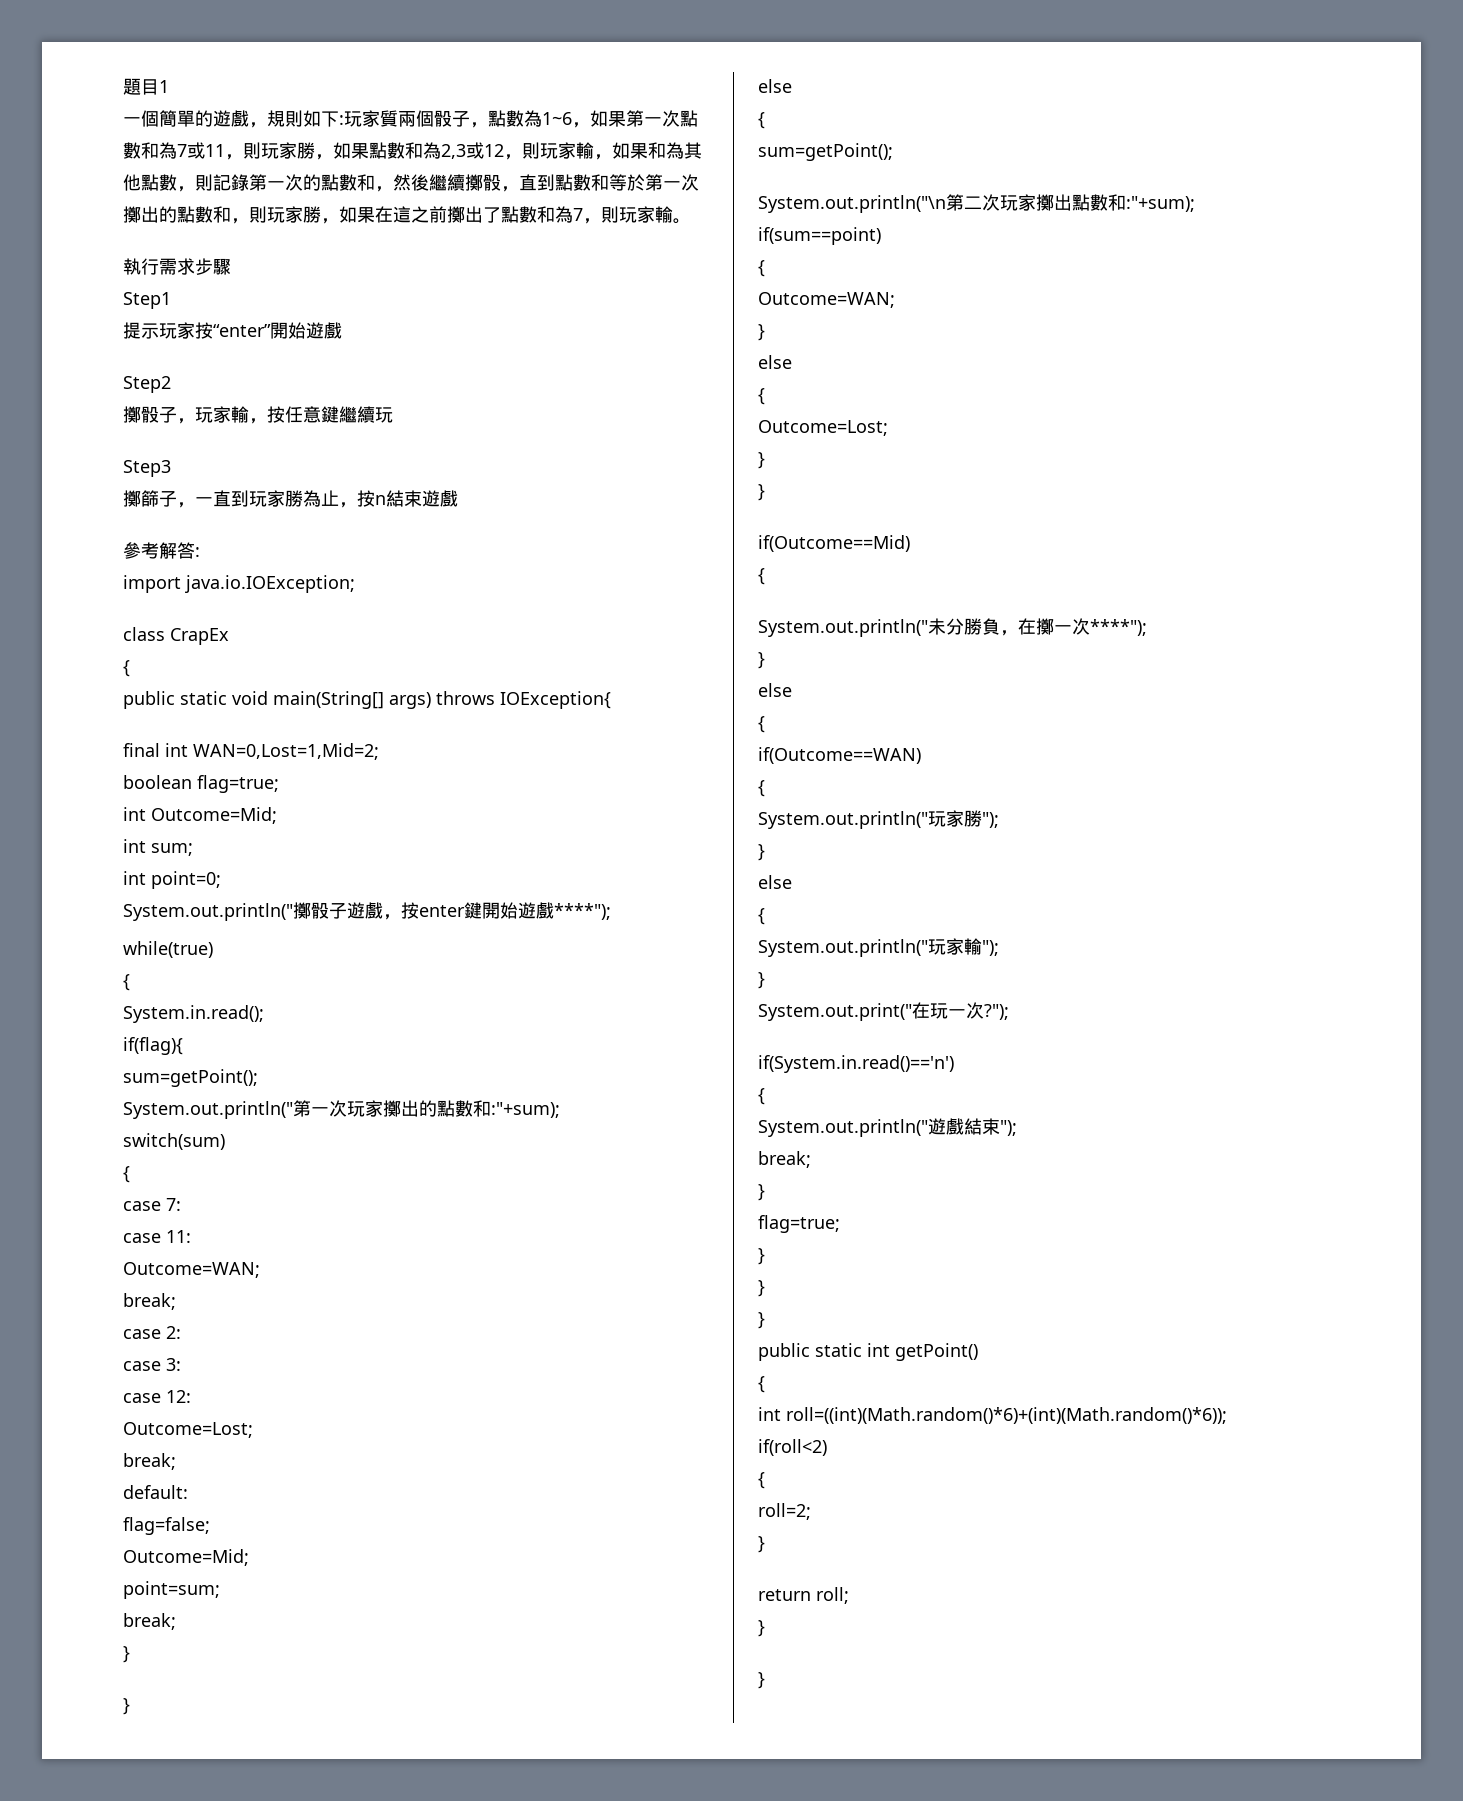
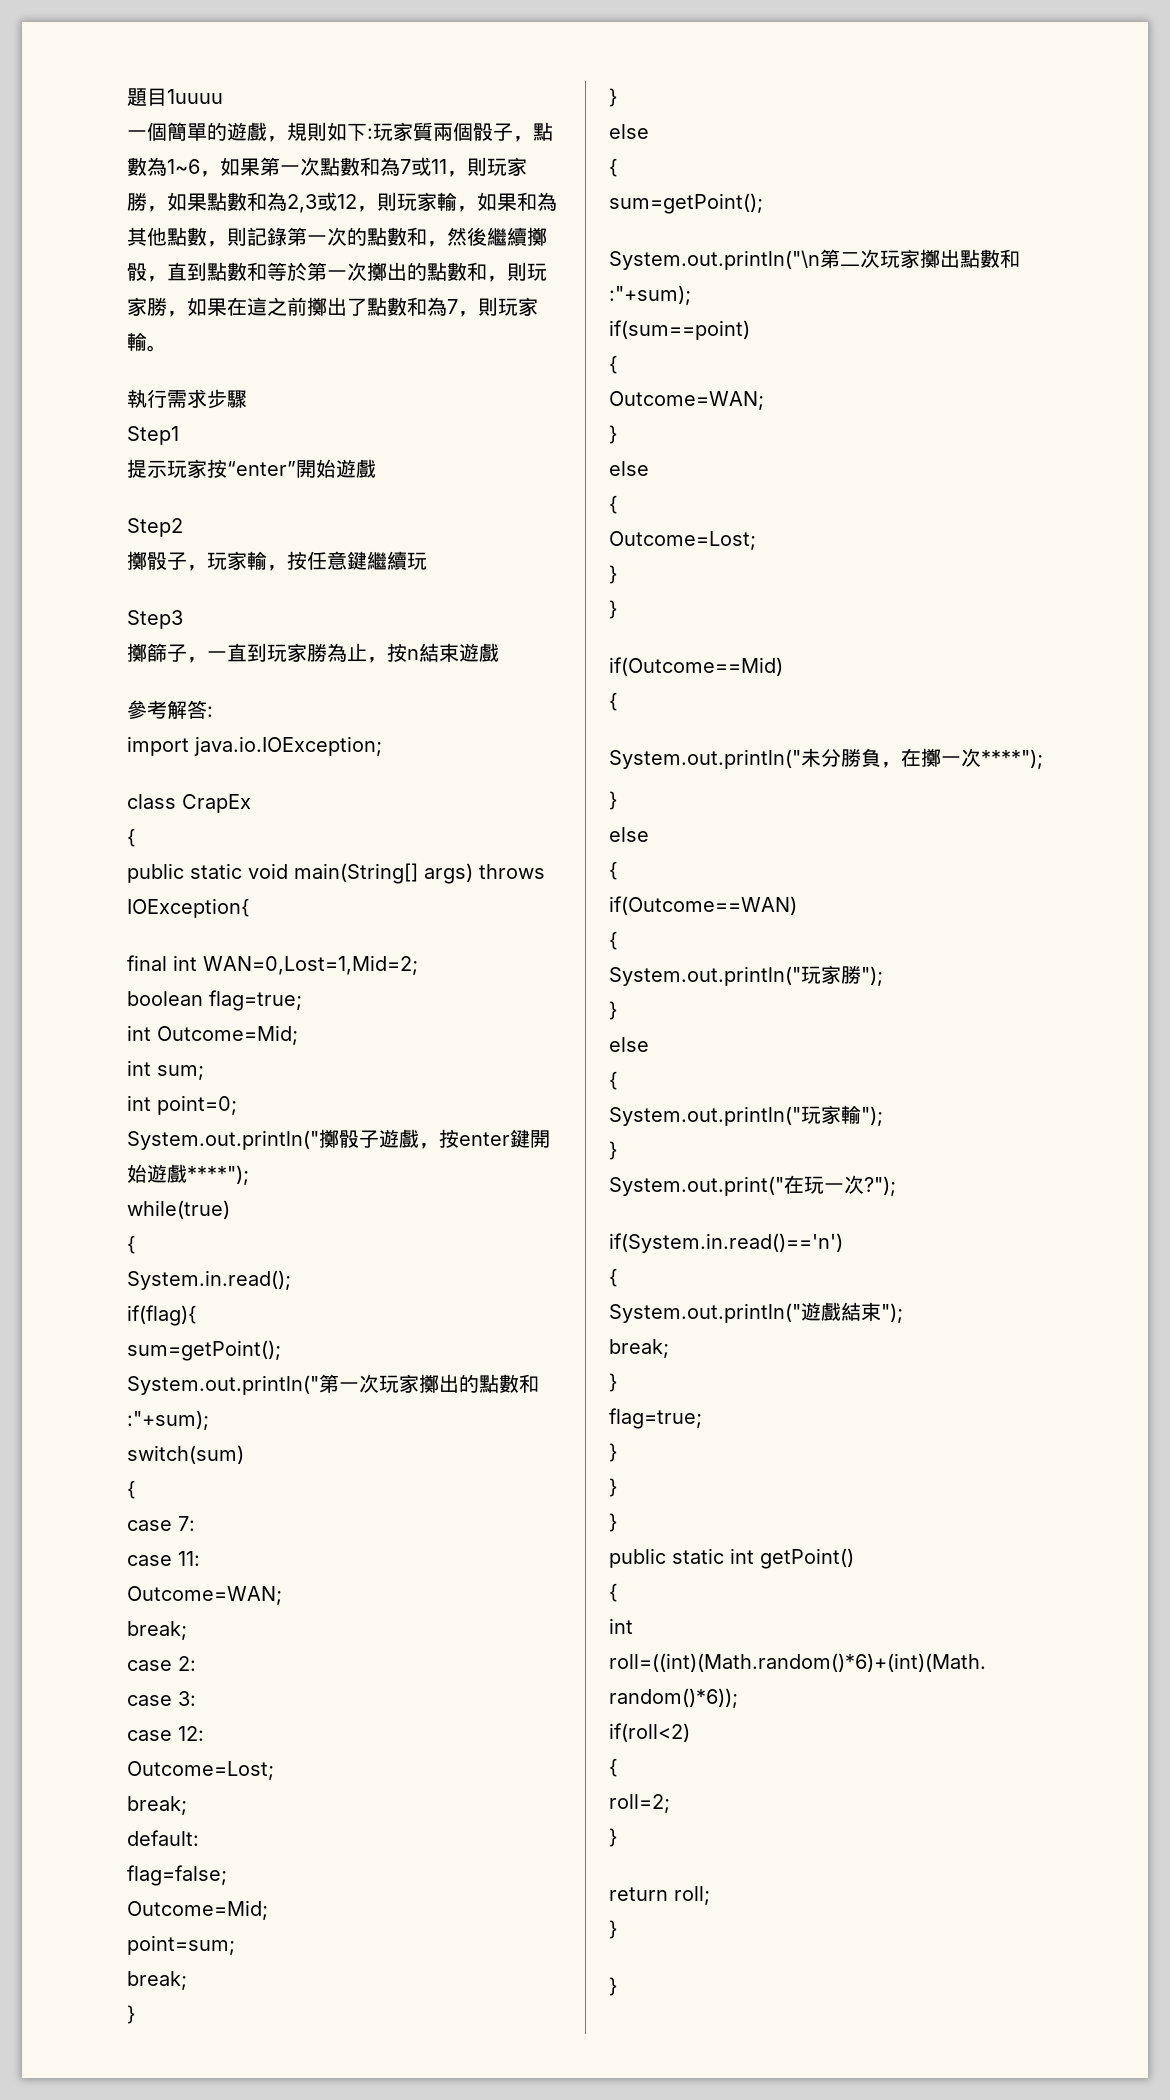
- 題目1
+ 題目1uuuu

